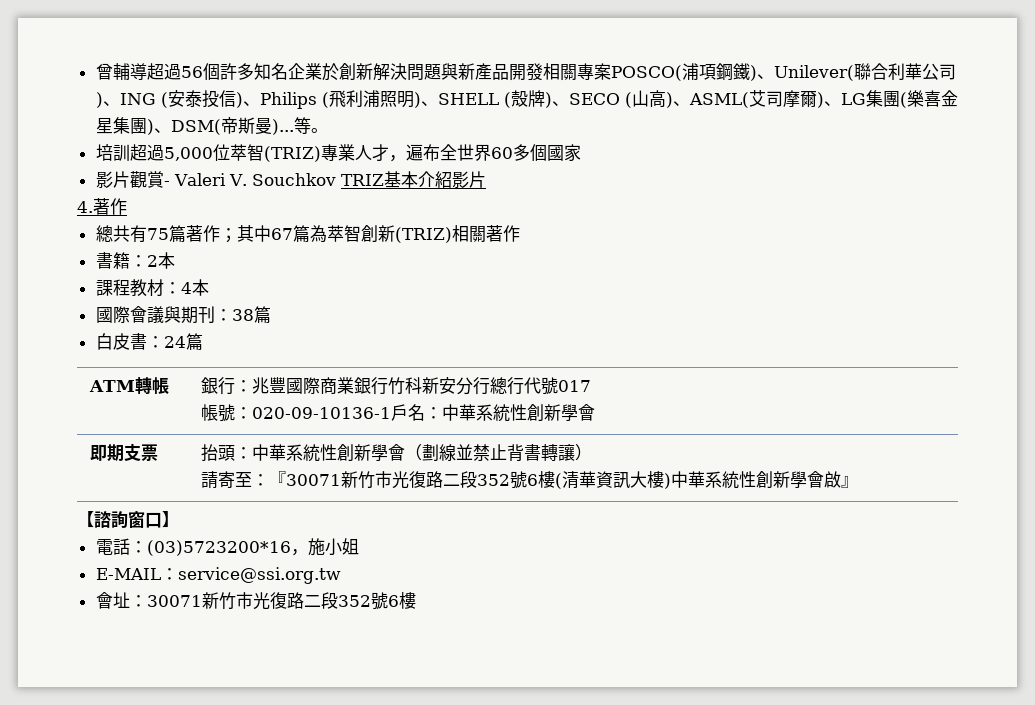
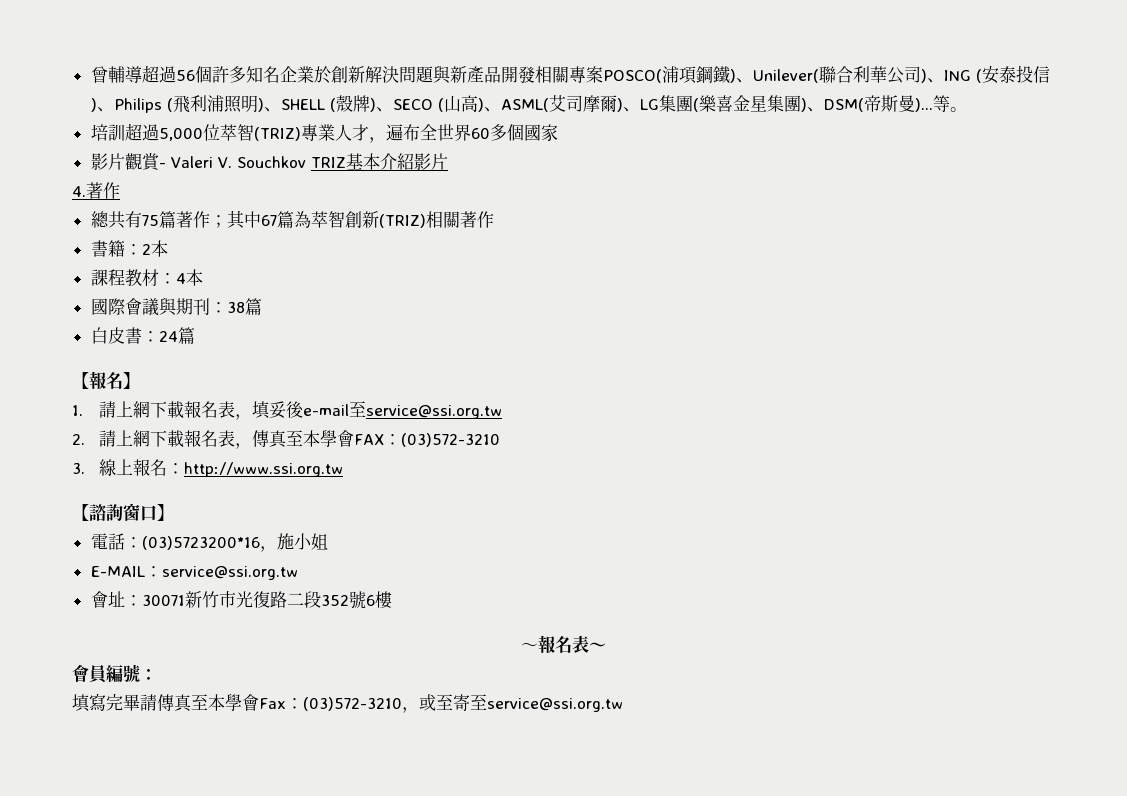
- ATM轉帳 | 銀行：兆豐國際商業銀行竹科新安分行總行代號017
- 帳號：020-09-10136-1戶名：中華系統性創新學會
- 即期支票 | 抬頭：中華系統性創新學會（劃線並禁止背書轉讓）
- 請寄至：『30071新竹市光復路二段352號6樓(清華資訊大樓)中華系統性創新學會啟』
+ 【報名】
+ 1.請上網下載報名表，填妥後e-mail至service@ssi.org.tw
+ 2.請上網下載報名表，傳真至本學會FAX：(03)572-3210
+ 3.線上報名：http://www.ssi.org.tw
+ ～報名表～
+ 會員編號：
+ 填寫完畢請傳真至本學會Fax：(03)572-3210，或至寄至service@ssi.org.tw

